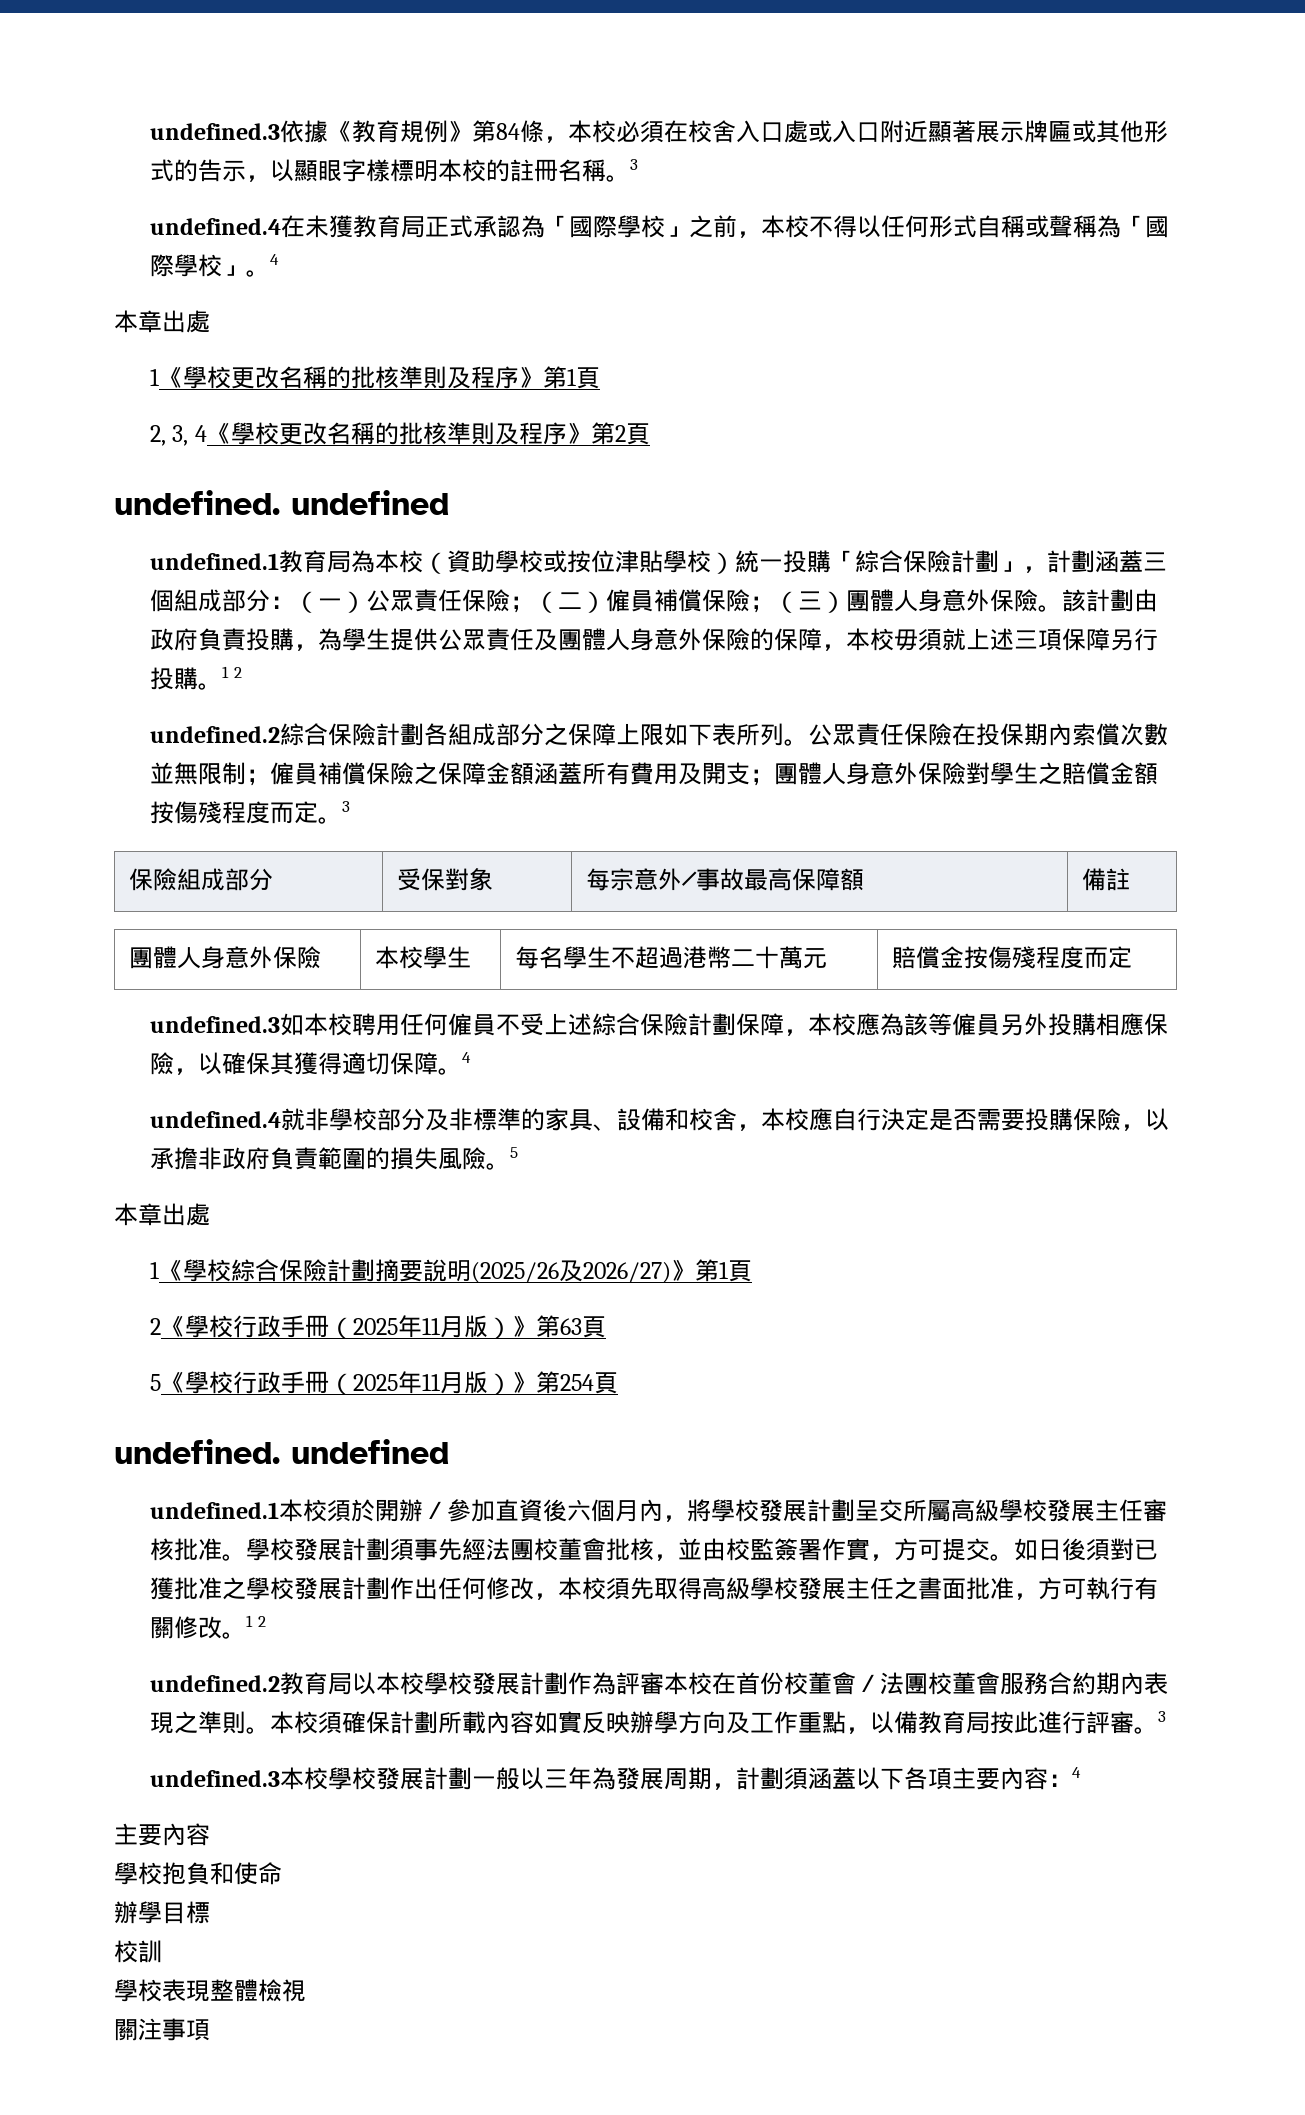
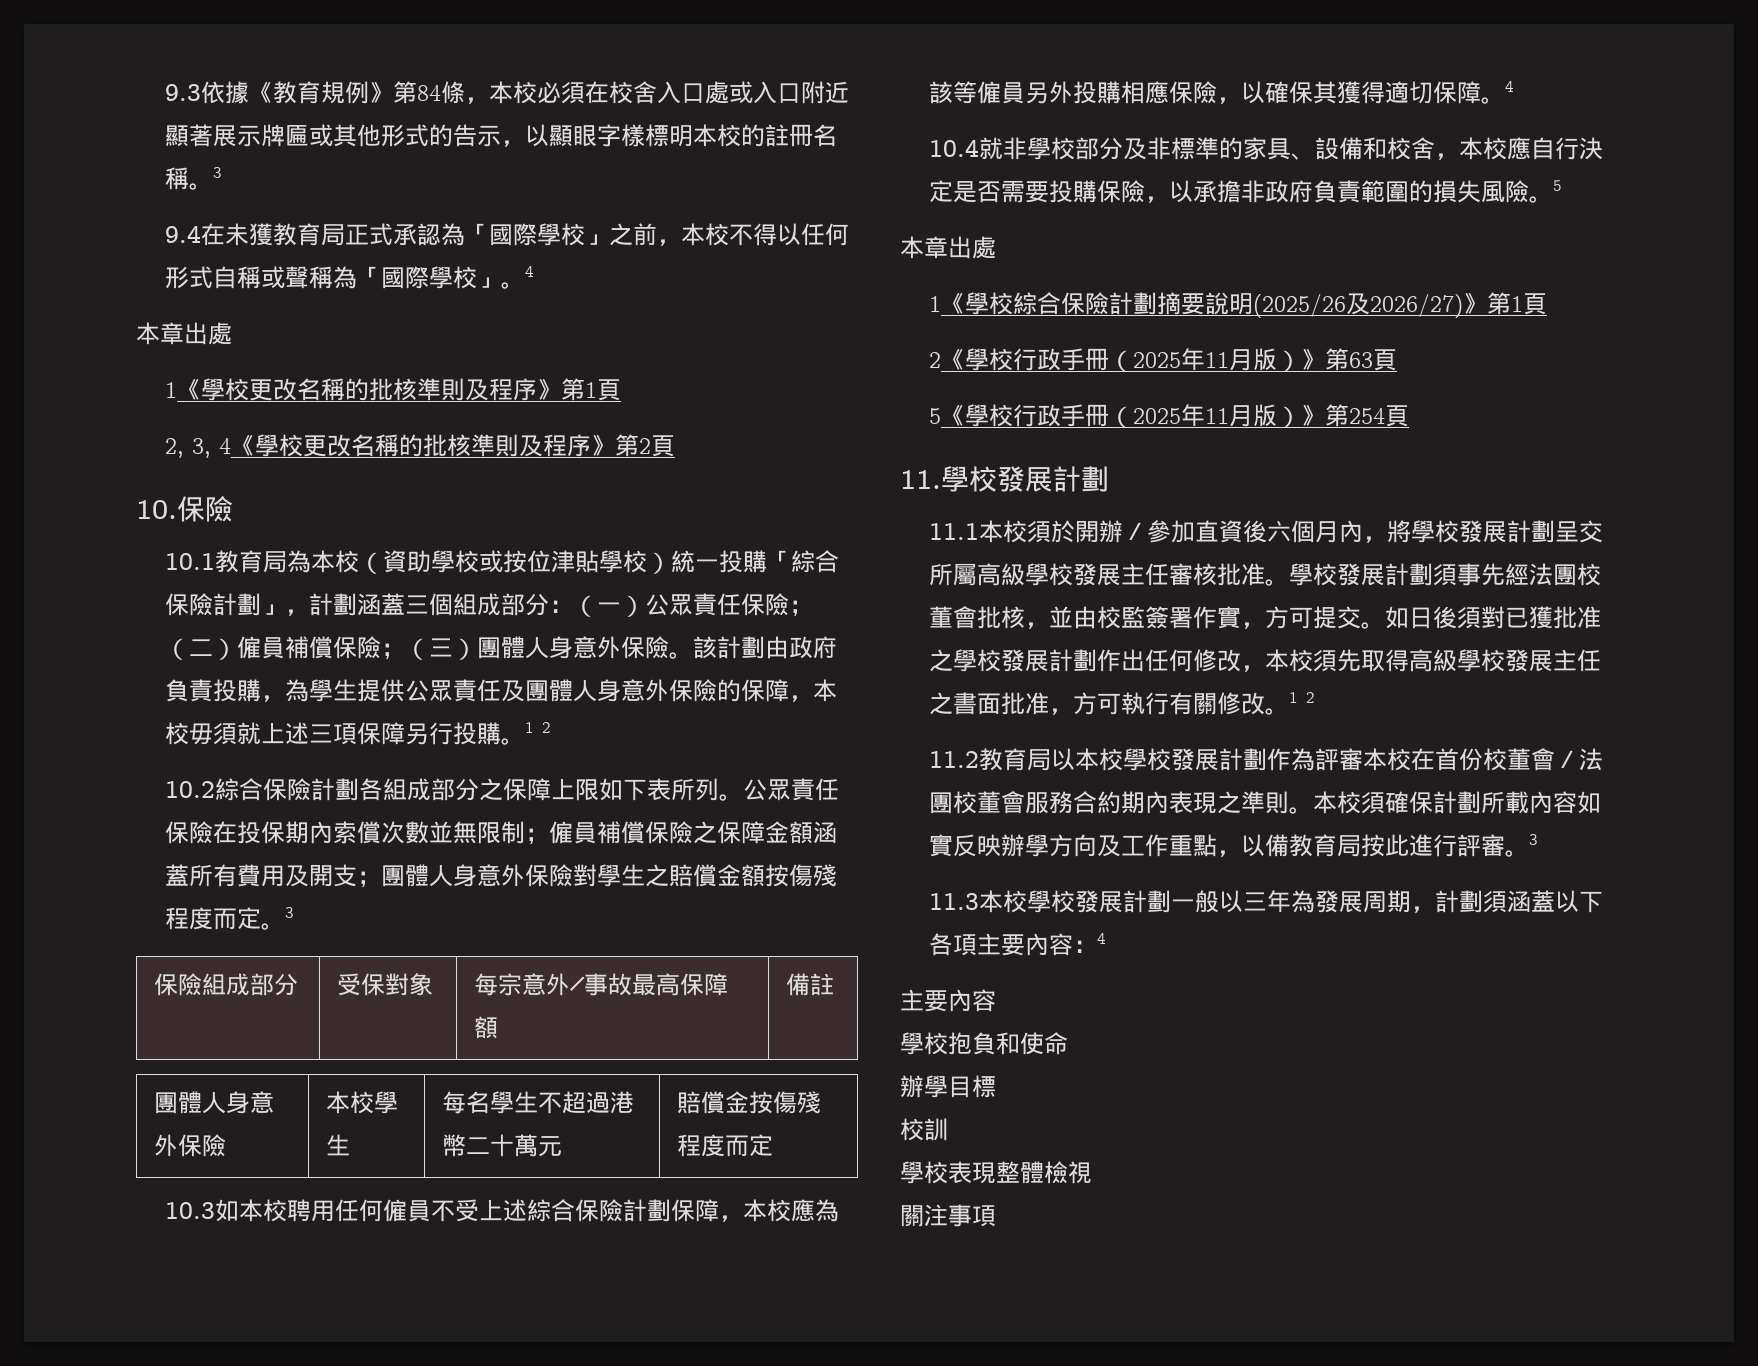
- undefined.3依據《教育規例》第84條，本校必須在校舍入口處或入口附近顯著展示牌匾或其他形式的告示，以顯眼字樣標明本校的註冊名稱。
+ 9.3依據《教育規例》第84條，本校必須在校舍入口處或入口附近顯著展示牌匾或其他形式的告示，以顯眼字樣標明本校的註冊名稱。
- undefined.4在未獲教育局正式承認為「國際學校」之前，本校不得以任何形式自稱或聲稱為「國際學校」。
+ 9.4在未獲教育局正式承認為「國際學校」之前，本校不得以任何形式自稱或聲稱為「國際學校」。
  2, 3, 4《學校更改名稱的批核準則及程序》第2頁
- undefined. undefined
- undefined.1教育局為本校（資助學校或按位津貼學校）統一投購「綜合保險計劃」，計劃涵蓋三個組成部分：（一）公眾責任保險；（二）僱員補償保險；（三）團體人身意外保險。
+ 10.保險
+ 10.1教育局為本校（資助學校或按位津貼學校）統一投購「綜合保險計劃」，計劃涵蓋三個組成部分：（一）公眾責任保險；（二）僱員補償保險；（三）團體人身意外保險。
- undefined.2綜合保險計劃各組成部分之保障上限如下表所列。
+ 10.2綜合保險計劃各組成部分之保障上限如下表所列。
- undefined.3如本校聘用任何僱員不受上述綜合保險計劃保障，本校應為該等僱員另外投購相應保險，以確保其獲得適切保障。
+ 10.3如本校聘用任何僱員不受上述綜合保險計劃保障，本校應為該等僱員另外投購相應保險，以確保其獲得適切保障。
- undefined.4就非學校部分及非標準的家具、設備和校舍，本校應自行決定是否需要投購保險，以承擔非政府負責範圍的損失風險。
+ 10.4就非學校部分及非標準的家具、設備和校舍，本校應自行決定是否需要投購保險，以承擔非政府負責範圍的損失風險。
  5《學校行政手冊（2025年11月版）》第254頁
- undefined. undefined
- undefined.1本校須於開辦／參加直資後六個月內，將學校發展計劃呈交所屬高級學校發展主任審核批准。
+ 11.學校發展計劃
+ 11.1本校須於開辦／參加直資後六個月內，將學校發展計劃呈交所屬高級學校發展主任審核批准。
- undefined.2教育局以本校學校發展計劃作為評審本校在首份校董會／法團校董會服務合約期內表現之準則。
+ 11.2教育局以本校學校發展計劃作為評審本校在首份校董會／法團校董會服務合約期內表現之準則。
- undefined.3本校學校發展計劃一般以三年為發展周期，計劃須涵蓋以下各項主要內容：4
+ 11.3本校學校發展計劃一般以三年為發展周期，計劃須涵蓋以下各項主要內容：4

